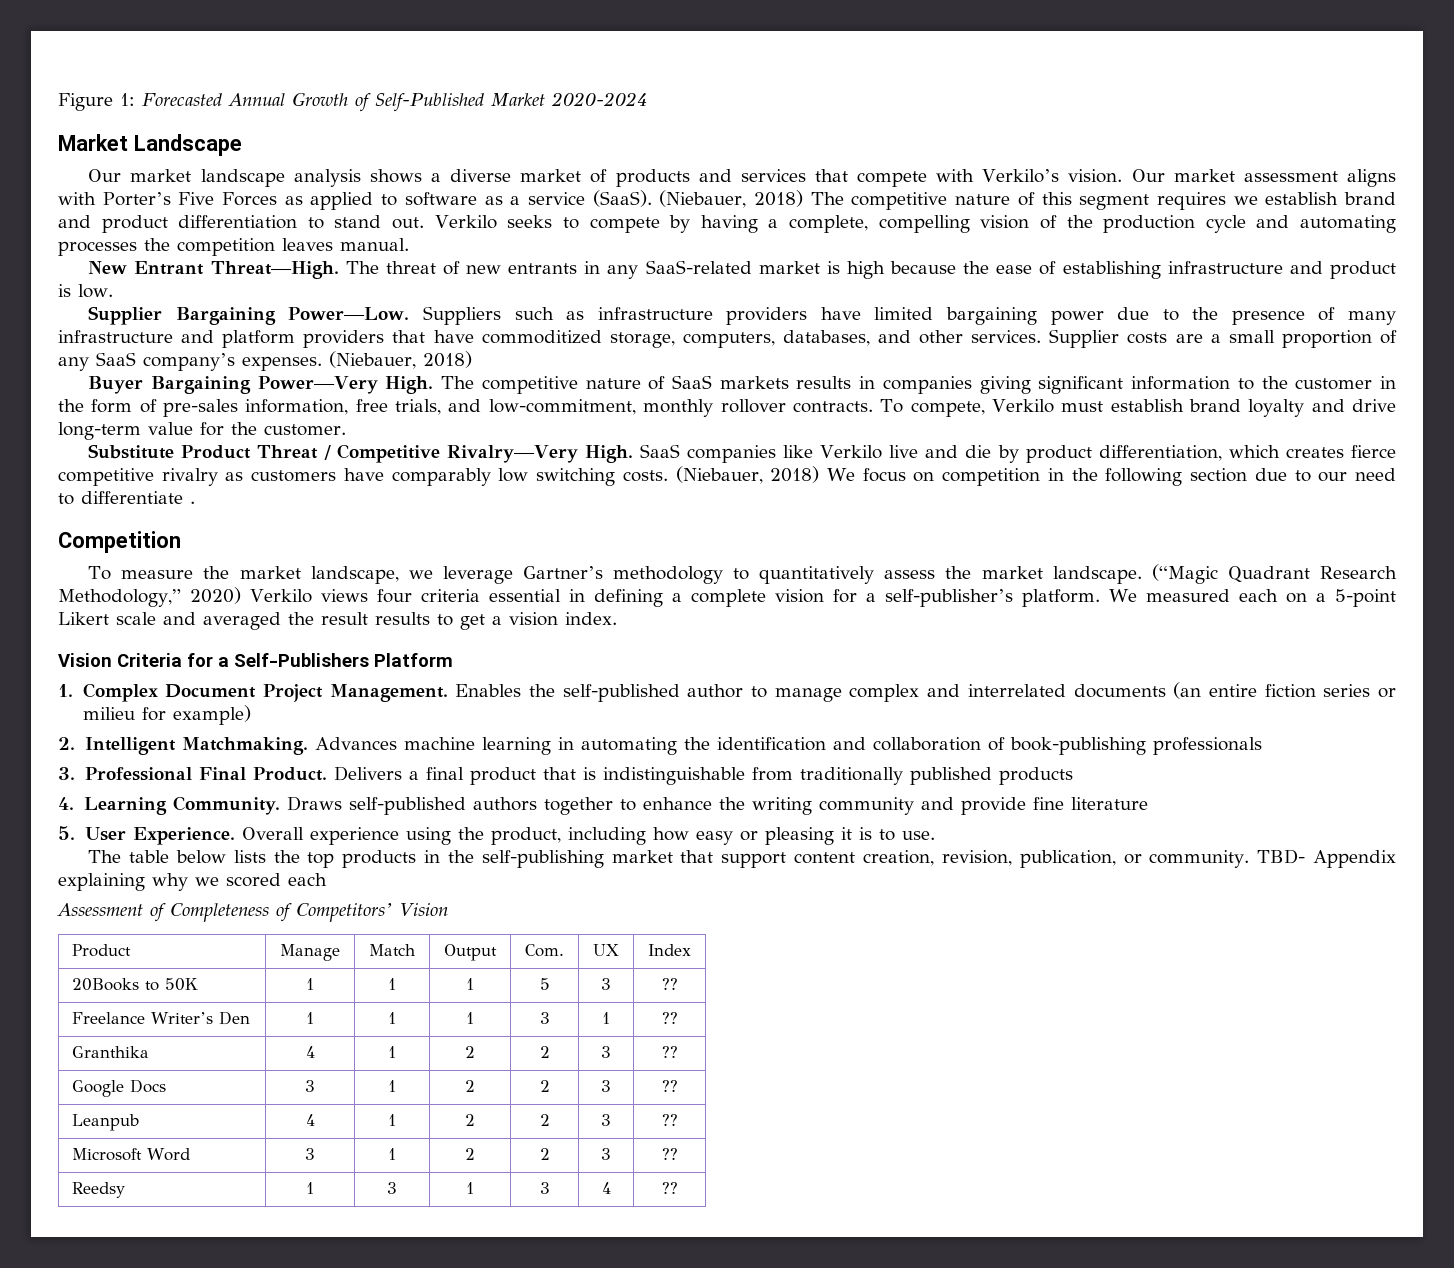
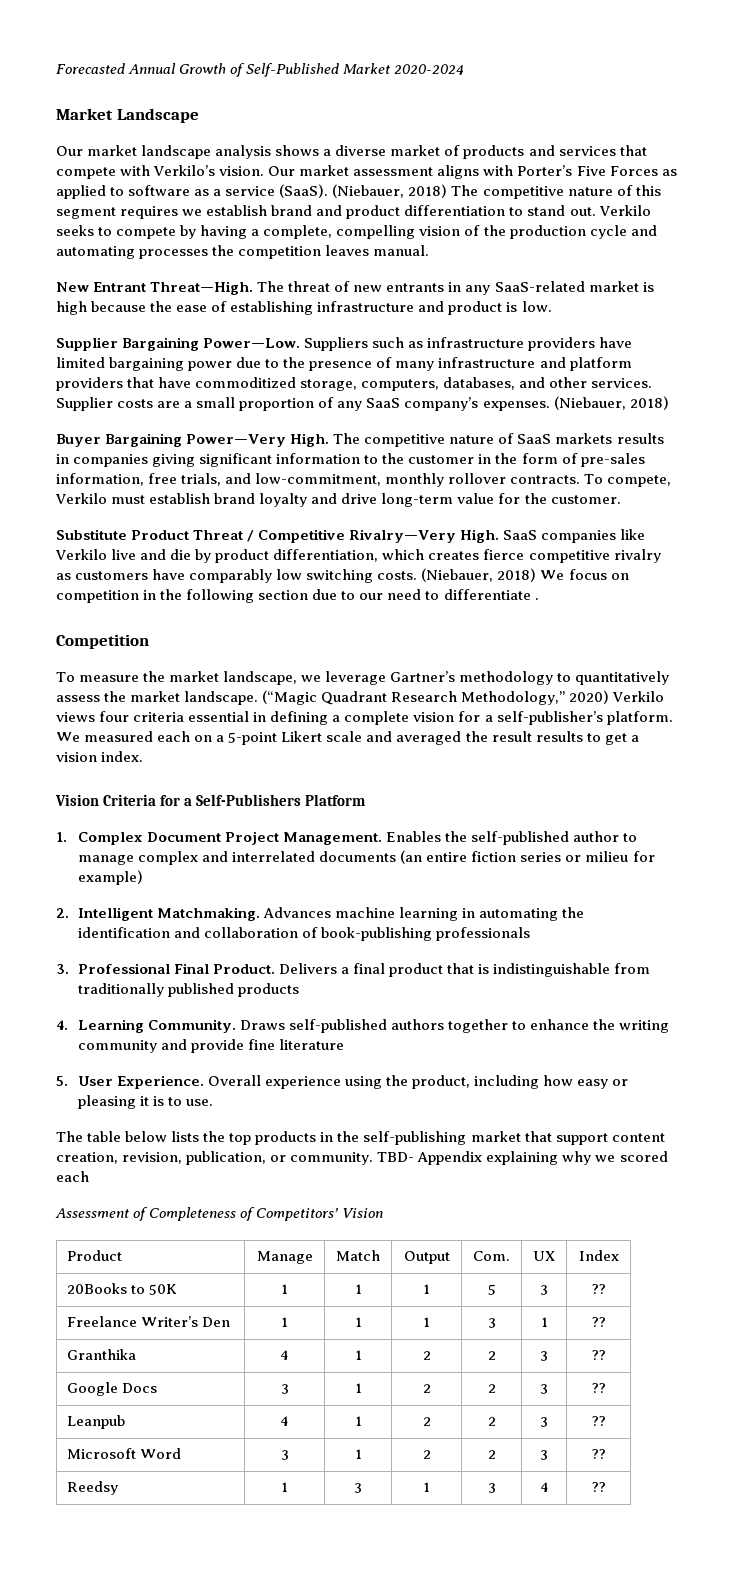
- Figure 1: Forecasted Annual Growth of Self-Published Market 2020-2024
+ Forecasted Annual Growth of Self-Published Market 2020-2024

